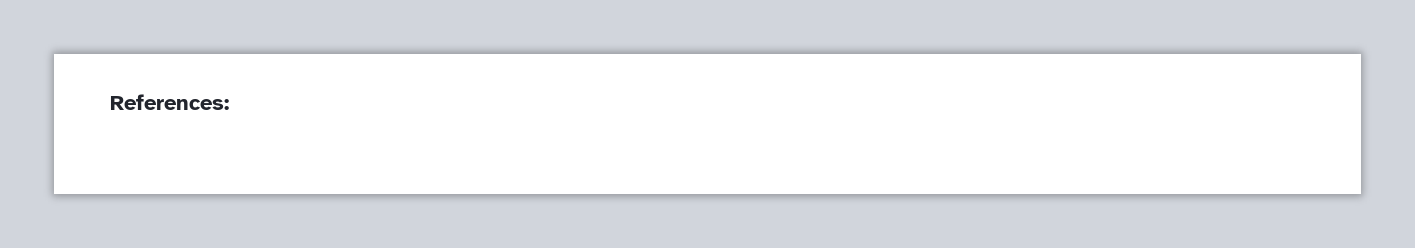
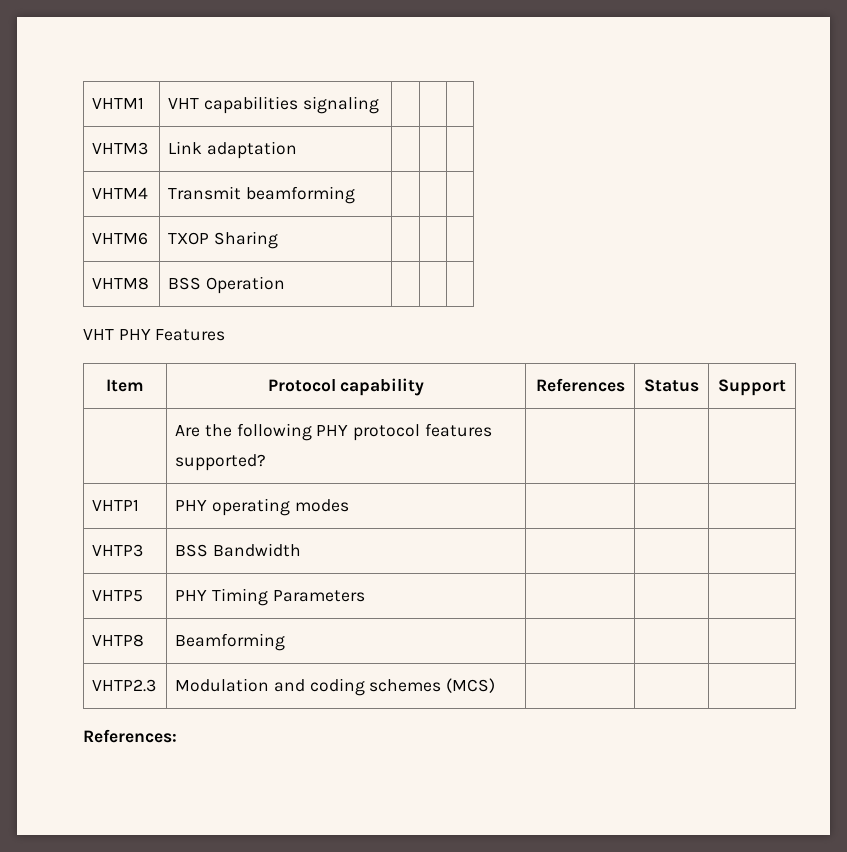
+ VHTM1 | VHT capabilities signaling | | |
+ VHTM3 | Link adaptation | | |
+ VHTM4 | Transmit beamforming | | |
+ VHTM6 | TXOP Sharing | | |
+ VHTM8 | BSS Operation | | |
+ VHT PHY Features
+ Item | Protocol capability | References | Status | Support
+ | Are the following PHY protocol features supported? | | |
+ VHTP1 | PHY operating modes | | |
+ VHTP3 | BSS Bandwidth | | |
+ VHTP5 | PHY Timing Parameters | | |
+ VHTP8 | Beamforming | | |
+ VHTP2.3 | Modulation and coding schemes (MCS) | | |

